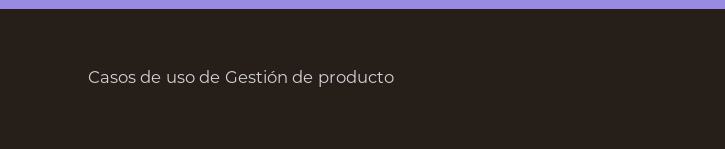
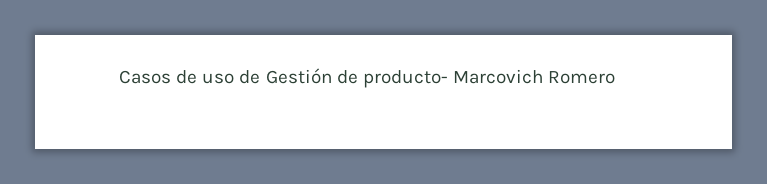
- Casos de uso de Gestión de producto
+ Casos de uso de Gestión de producto- Marcovich Romero

